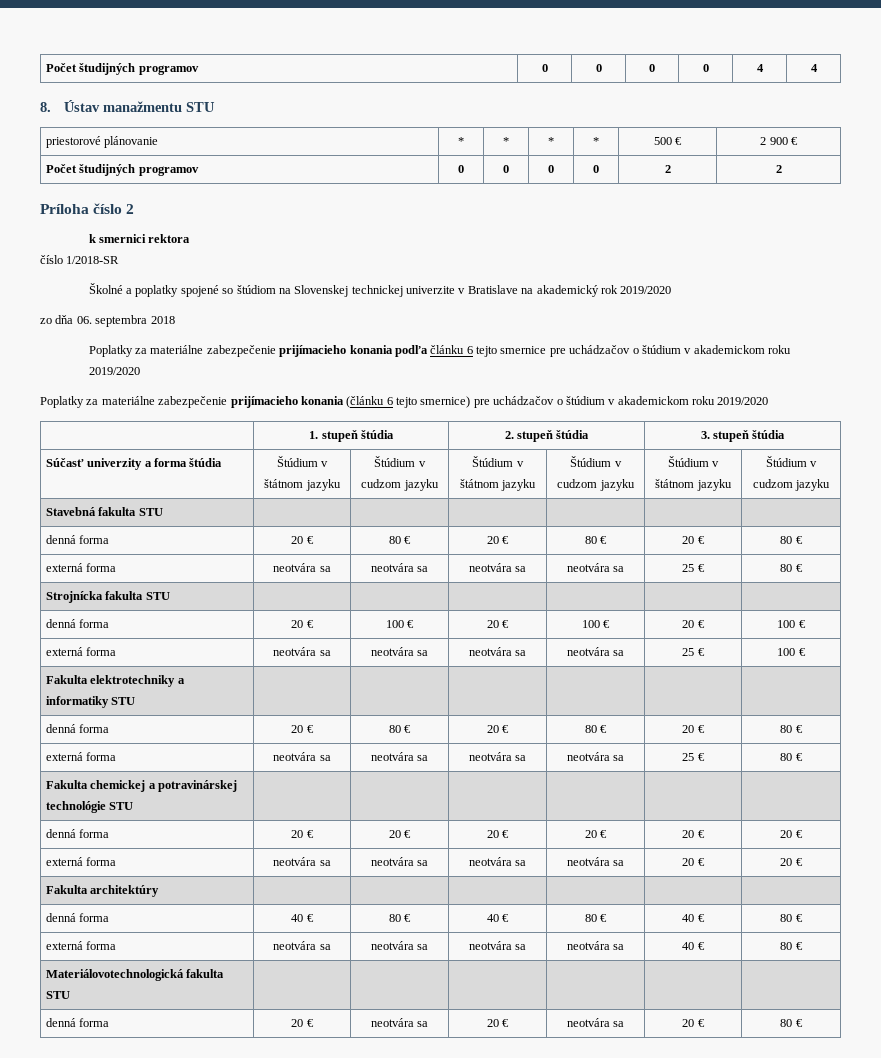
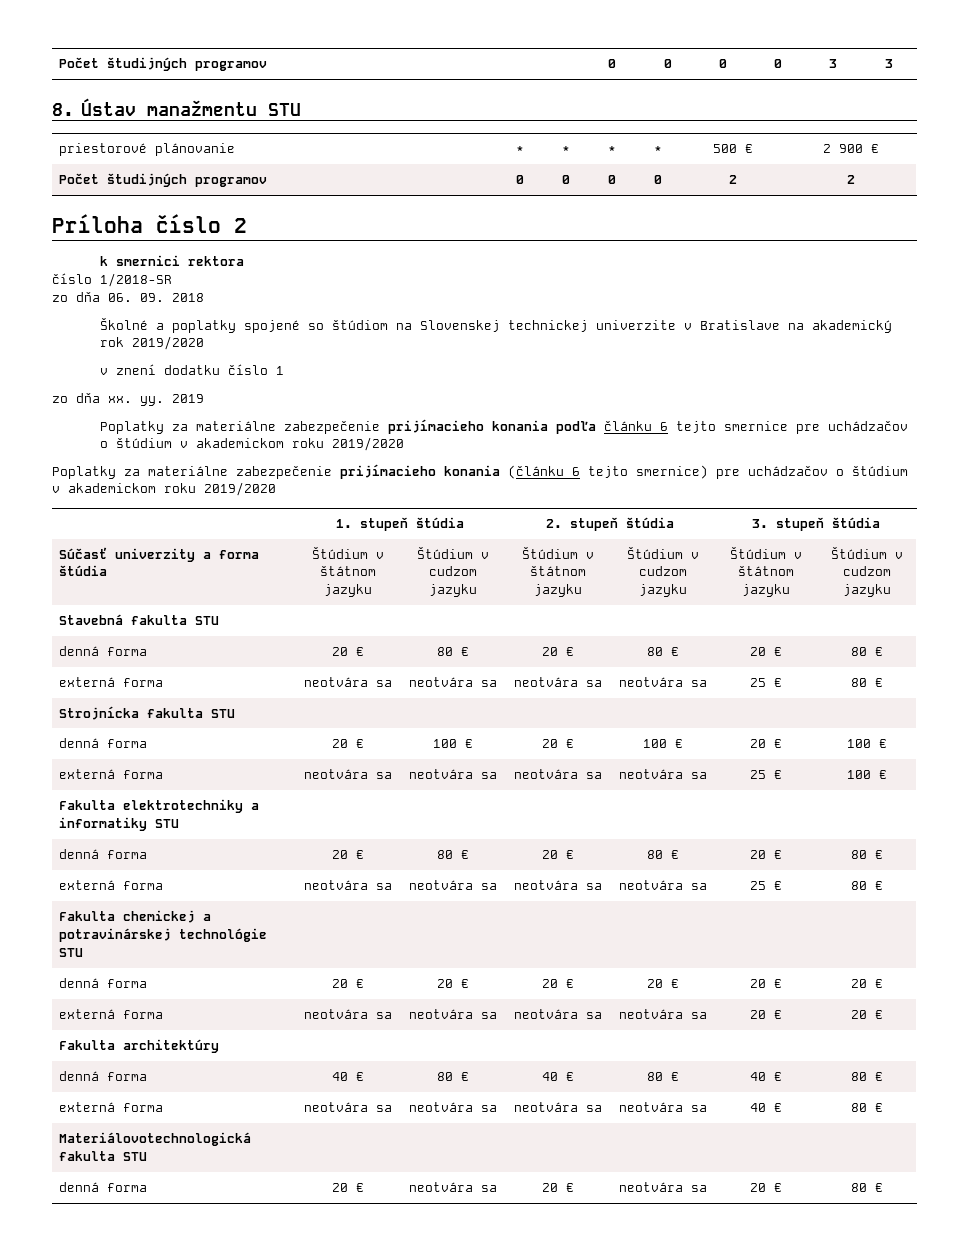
- Počet študijných programov | 0 | 0 | 0 | 0 | 4 | 4
+ Počet študijných programov | 0 | 0 | 0 | 0 | 3 | 3
+ zo dňa 06. 09. 2018
- zo dňa 06. septembra 2018
+ v znení dodatku číslo 1
+ zo dňa xx. yy. 2019

